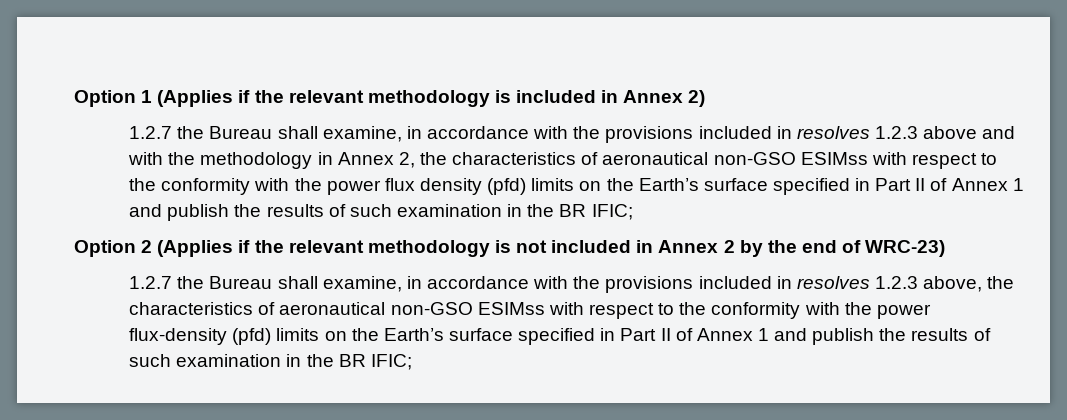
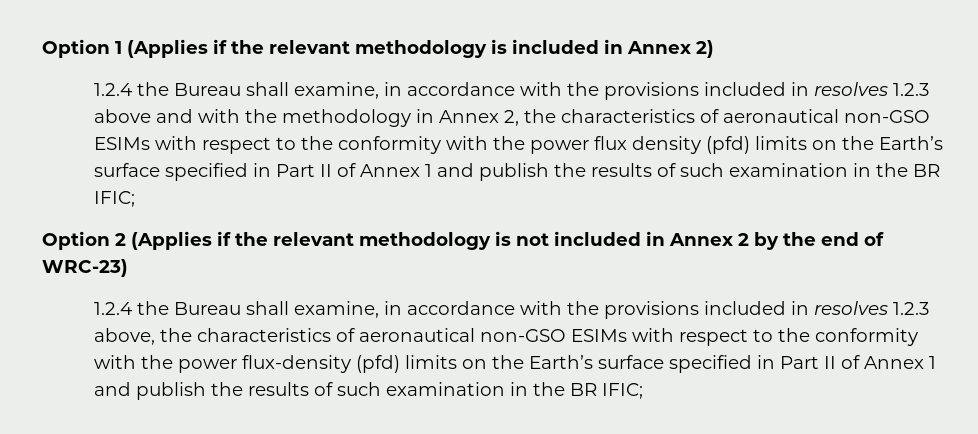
- 1.2.7 the Bureau shall examine, in accordance with the provisions included in resolves 1.2.3 above and with the methodology in Annex 2, the characteristics of aeronautical non-GSO ESIMss with respect to the conformity with the power flux density (pfd) limits on the Earth’s surface specified in Part II of Annex 1 and publish the results of such examination in the BR IFIC;
+ 1.2.4 the Bureau shall examine, in accordance with the provisions included in resolves 1.2.3 above and with the methodology in Annex 2, the characteristics of aeronautical non-GSO ESIMs with respect to the conformity with the power flux density (pfd) limits on the Earth’s surface specified in Part II of Annex 1 and publish the results of such examination in the BR IFIC;
- 1.2.7 the Bureau shall examine, in accordance with the provisions included in resolves 1.2.3 above, the characteristics of aeronautical non-GSO ESIMss with respect to the conformity with the power flux-density (pfd) limits on the Earth’s surface specified in Part II of Annex 1 and publish the results of such examination in the BR IFIC;
+ 1.2.4 the Bureau shall examine, in accordance with the provisions included in resolves 1.2.3 above, the characteristics of aeronautical non-GSO ESIMs with respect to the conformity with the power flux-density (pfd) limits on the Earth’s surface specified in Part II of Annex 1 and publish the results of such examination in the BR IFIC;

